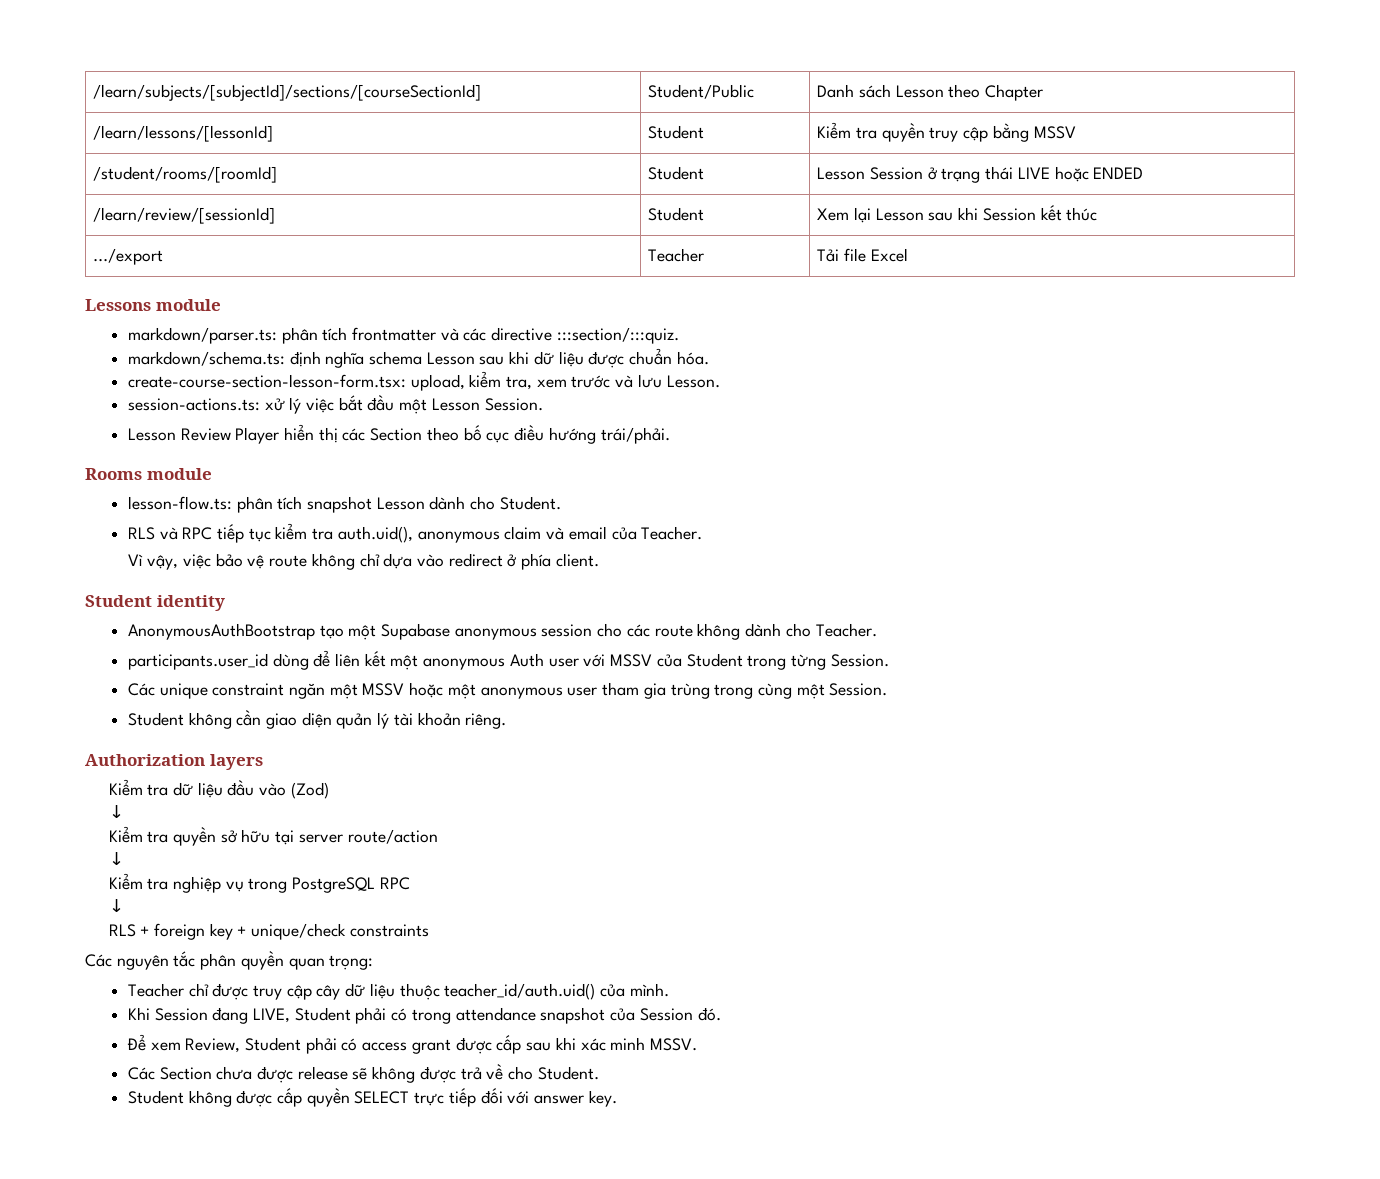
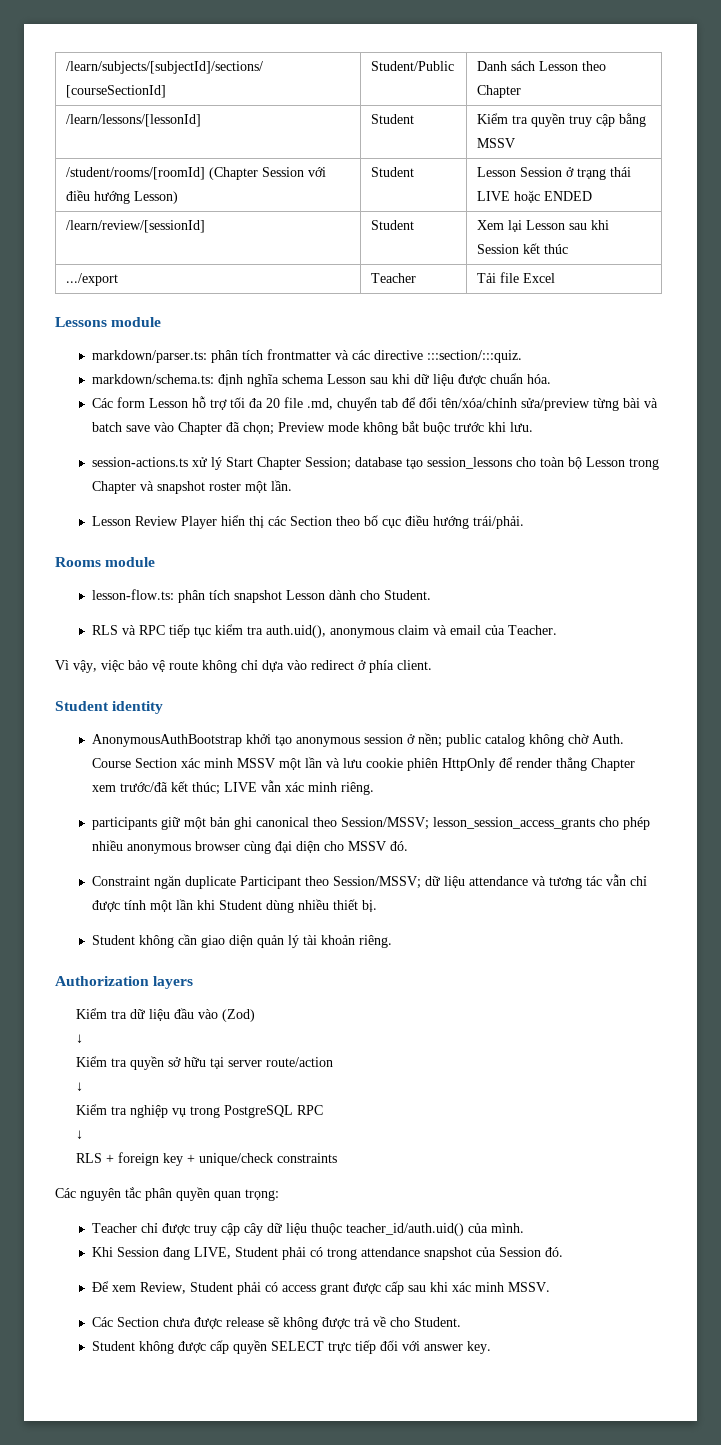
- /student/rooms/[roomId] | Student | Lesson Session ở trạng thái LIVE hoặc ENDED
+ /student/rooms/[roomId] (Chapter Session với điều hướng Lesson) | Student | Lesson Session ở trạng thái LIVE hoặc ENDED
- create-course-section-lesson-form.tsx: upload, kiểm tra, xem trước và lưu Lesson.
- session-actions.ts: xử lý việc bắt đầu một Lesson Session.
+ Các form Lesson hỗ trợ tối đa 20 file .md, chuyển tab để đổi tên/xóa/chỉnh sửa/preview từng bài và batch save vào Chapter đã chọn; Preview mode không bắt buộc trước khi lưu.
+ session-actions.ts xử lý Start Chapter Session; database tạo session_lessons cho toàn bộ Lesson trong Chapter và snapshot roster một lần.
- AnonymousAuthBootstrap tạo một Supabase anonymous session cho các route không dành cho Teacher.
- participants.user_id dùng để liên kết một anonymous Auth user với MSSV của Student trong từng Session.
- Các unique constraint ngăn một MSSV hoặc một anonymous user tham gia trùng trong cùng một Session.
+ AnonymousAuthBootstrap khởi tạo anonymous session ở nền; public catalog không chờ Auth. Course Section xác minh MSSV một lần và lưu cookie phiên HttpOnly để render thẳng Chapter xem trước/đã kết thúc; LIVE vẫn xác minh riêng.
+ participants giữ một bản ghi canonical theo Session/MSSV; lesson_session_access_grants cho phép nhiều anonymous browser cùng đại diện cho MSSV đó.
+ Constraint ngăn duplicate Participant theo Session/MSSV; dữ liệu attendance và tương tác vẫn chỉ được tính một lần khi Student dùng nhiều thiết bị.

